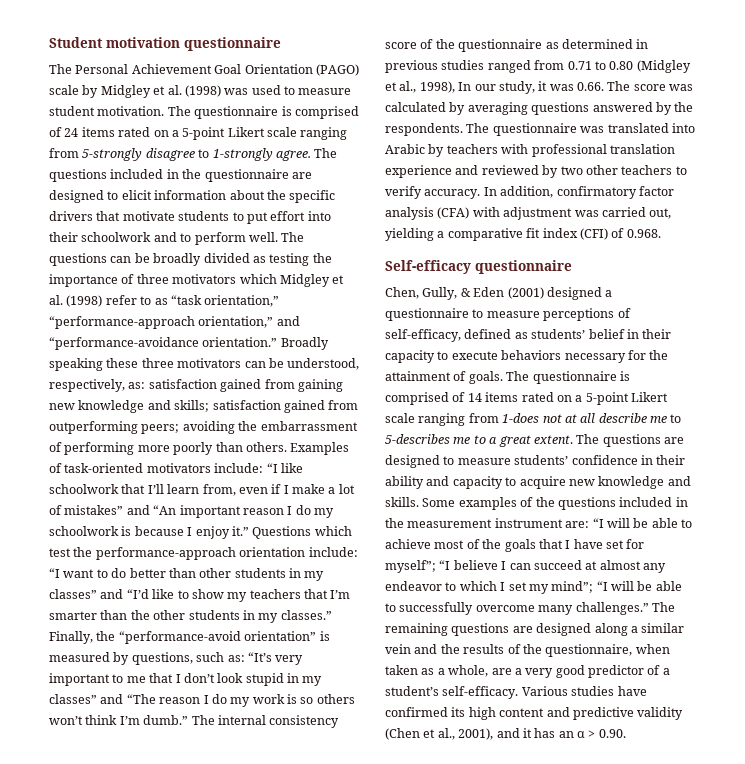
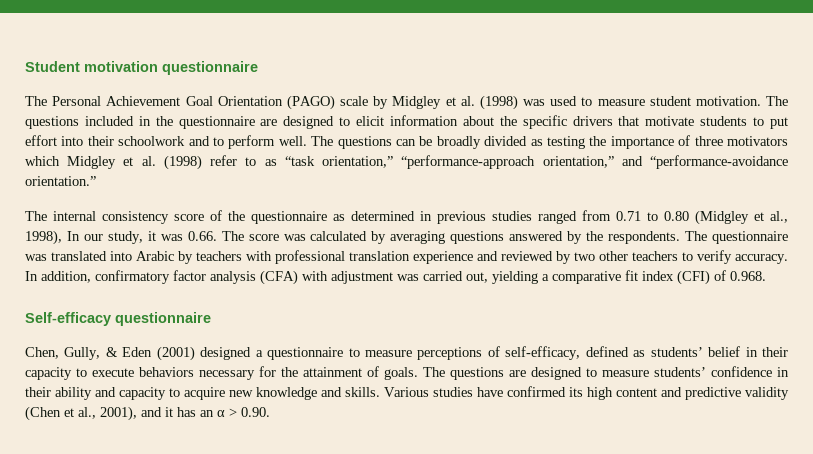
- The questionnaire is comprised of 24 items rated on a 5-point Likert scale ranging from 5-strongly disagree to 1-strongly agree. The questions included in the questionnaire are designed to elicit information about the specific drivers that motivate students to put effort into their schoolwork and to perform well.
+ The questions included in the questionnaire are designed to elicit information about the specific drivers that motivate students to put effort into their schoolwork and to perform well.
- The questions can be broadly divided as testing the importance of three motivators which Midgley et al. (1998) refer to as “task orientation,” “performance-approach orientation,” and “performance-avoidance orientation.” Broadly speaking these three motivators can be understood, respectively, as: satisfaction gained from gaining new knowledge and skills; satisfaction gained from outperforming peers; avoiding the embarrassment of performing more poorly than others. Examples of task-oriented motivators include: “I like schoolwork that I’ll learn from, even if I make a lot of mistakes” and “An important reason I do my schoolwork is because I enjoy it.” Questions which test the performance-approach orientation include: “I want to do better than other students in my classes” and “I’d like to show my teachers that I’m smarter than the other students in my classes.” Finally, the “performance-avoid orientation” is measured by questions, such as: “It’s very important to me that I don’t look stupid in my classes” and “The reason I do my work is so others won’t think I’m dumb.” The internal consistency score of the questionnaire as determined in previous studies ranged from 0.71 to 0.80 (Midgley et al., 1998), In our study, it was 0.66. The score was calculated by averaging questions answered by the respondents.
+ The questions can be broadly divided as testing the importance of three motivators which Midgley et al. (1998) refer to as “task orientation,” “performance-approach orientation,” and “performance-avoidance orientation.”
+ The internal consistency score of the questionnaire as determined in previous studies ranged from 0.71 to 0.80 (Midgley et al., 1998), In our study, it was 0.66. The score was calculated by averaging questions answered by the respondents.
- The questionnaire is comprised of 14 items rated on a 5-point Likert scale ranging from 1-does not at all describe me to 5-describes me to a great extent. The questions are designed to measure students’ confidence in their ability and capacity to acquire new knowledge and skills.
+ The questions are designed to measure students’ confidence in their ability and capacity to acquire new knowledge and skills.
- Some examples of the questions included in the measurement instrument are: “I will be able to achieve most of the goals that I have set for myself”; “I believe I can succeed at almost any endeavor to which I set my mind”; “I will be able to successfully overcome many challenges.” The remaining questions are designed along a similar vein and the results of the questionnaire, when taken as a whole, are a very good predictor of a student’s self-efficacy.

